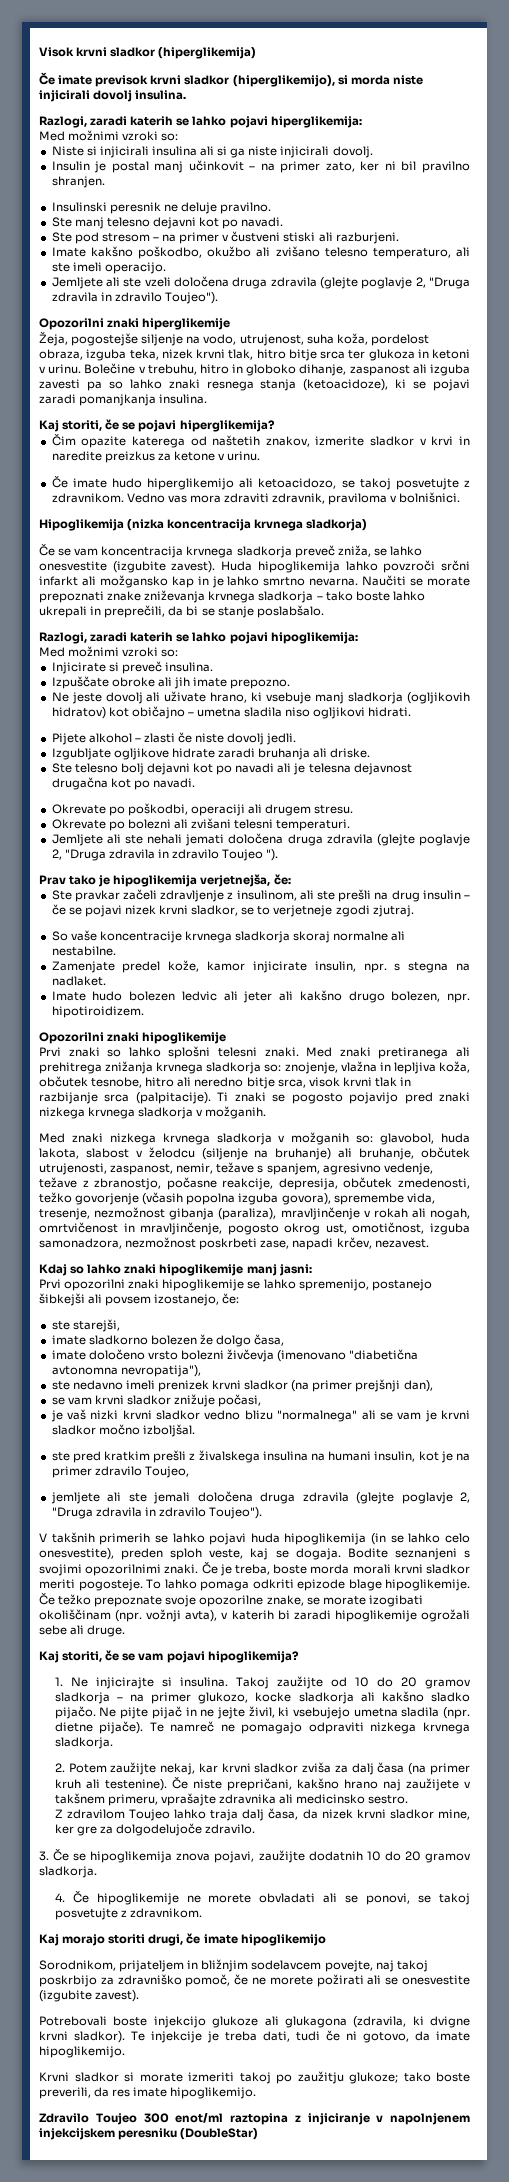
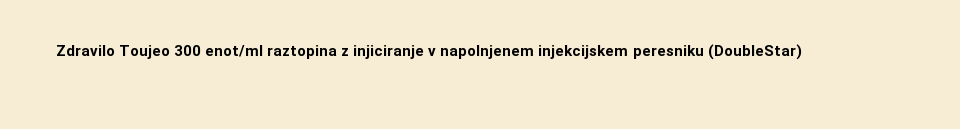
- Visok krvni sladkor (hiperglikemija)
- Če imate previsok krvni sladkor (hiperglikemijo), si morda niste injicirali dovolj insulina.
- Razlogi, zaradi katerih se lahko pojavi hiperglikemija:
- Med možnimi vzroki so:
- Niste si injicirali insulina ali si ga niste injicirali dovolj.
- Insulin je postal manj učinkovit – na primer zato, ker ni bil pravilno shranjen.
- Insulinski peresnik ne deluje pravilno.
- Ste manj telesno dejavni kot po navadi.
- Ste pod stresom – na primer v čustveni stiski ali razburjeni.
- Imate kakšno poškodbo, okužbo ali zvišano telesno temperaturo, ali ste imeli operacijo.
- Jemljete ali ste vzeli določena druga zdravila (glejte poglavje 2, "Druga zdravila in zdravilo Toujeo").
- Opozorilni znaki hiperglikemije
- Žeja, pogostejše siljenje na vodo, utrujenost, suha koža, pordelost obraza, izguba teka, nizek krvni tlak, hitro bitje srca ter glukoza in ketoni v urinu. Bolečine v trebuhu, hitro in globoko dihanje, zaspanost ali izguba zavesti pa so lahko znaki resnega stanja (ketoacidoze), ki se pojavi zaradi pomanjkanja insulina.
- Kaj storiti, če se pojavi hiperglikemija?
- Čim opazite katerega od naštetih znakov, izmerite sladkor v krvi in naredite preizkus za ketone v urinu.
- Če imate hudo hiperglikemijo ali ketoacidozo, se takoj posvetujte z zdravnikom. Vedno vas mora zdraviti zdravnik, praviloma v bolnišnici.
- Hipoglikemija (nizka koncentracija krvnega sladkorja)
- Če se vam koncentracija krvnega sladkorja preveč zniža, se lahko onesvestite (izgubite zavest). Huda hipoglikemija lahko povzroči srčni infarkt ali možgansko kap in je lahko smrtno nevarna. Naučiti se morate prepoznati znake zniževanja krvnega sladkorja – tako boste lahko ukrepali in preprečili, da bi se stanje poslabšalo.
- Razlogi, zaradi katerih se lahko pojavi hipoglikemija:
- Med možnimi vzroki so:
- Injicirate si preveč insulina.
- Izpuščate obroke ali jih imate prepozno.
- Ne jeste dovolj ali uživate hrano, ki vsebuje manj sladkorja (ogljikovih hidratov) kot običajno – umetna sladila niso ogljikovi hidrati.
- Pijete alkohol – zlasti če niste dovolj jedli.
- Izgubljate ogljikove hidrate zaradi bruhanja ali driske.
- Ste telesno bolj dejavni kot po navadi ali je telesna dejavnost drugačna kot po navadi.
- Okrevate po poškodbi, operaciji ali drugem stresu.
- Okrevate po bolezni ali zvišani telesni temperaturi.
- Jemljete ali ste nehali jemati določena druga zdravila (glejte poglavje 2, "Druga zdravila in zdravilo Toujeo ").
- Prav tako je hipoglikemija verjetnejša, če:
- Ste pravkar začeli zdravljenje z insulinom, ali ste prešli na drug insulin – če se pojavi nizek krvni sladkor, se to verjetneje zgodi zjutraj.
- So vaše koncentracije krvnega sladkorja skoraj normalne ali nestabilne.
- Zamenjate predel kože, kamor injicirate insulin, npr. s stegna na nadlaket.
- Imate hudo bolezen ledvic ali jeter ali kakšno drugo bolezen, npr. hipotiroidizem.
- Opozorilni znaki hipoglikemije
- Prvi znaki so lahko splošni telesni znaki. Med znaki pretiranega ali prehitrega znižanja krvnega sladkorja so: znojenje, vlažna in lepljiva koža, občutek tesnobe, hitro ali neredno bitje srca, visok krvni tlak in razbijanje srca (palpitacije). Ti znaki se pogosto pojavijo pred znaki nizkega krvnega sladkorja v možganih.
- Med znaki nizkega krvnega sladkorja v možganih so: glavobol, huda lakota, slabost v želodcu (siljenje na bruhanje) ali bruhanje, občutek utrujenosti, zaspanost, nemir, težave s spanjem, agresivno vedenje, težave z zbranostjo, počasne reakcije, depresija, občutek zmedenosti, težko govorjenje (včasih popolna izguba govora), spremembe vida, tresenje, nezmožnost gibanja (paraliza), mravljinčenje v rokah ali nogah, omrtvičenost in mravljinčenje, pogosto okrog ust, omotičnost, izguba samonadzora, nezmožnost poskrbeti zase, napadi krčev, nezavest.
- Kdaj so lahko znaki hipoglikemije manj jasni:
- Prvi opozorilni znaki hipoglikemije se lahko spremenijo, postanejo šibkejši ali povsem izostanejo, če:
- ste starejši,
- imate sladkorno bolezen že dolgo časa,
- imate določeno vrsto bolezni živčevja (imenovano "diabetična avtonomna nevropatija"),
- ste nedavno imeli prenizek krvni sladkor (na primer prejšnji dan),
- se vam krvni sladkor znižuje počasi,
- je vaš nizki krvni sladkor vedno blizu "normalnega" ali se vam je krvni sladkor močno izboljšal.
- ste pred kratkim prešli z živalskega insulina na humani insulin, kot je na primer zdravilo Toujeo,
- jemljete ali ste jemali določena druga zdravila (glejte poglavje 2, "Druga zdravila in zdravilo Toujeo").
- V takšnih primerih se lahko pojavi huda hipoglikemija (in se lahko celo onesvestite), preden sploh veste, kaj se dogaja. Bodite seznanjeni s svojimi opozorilnimi znaki. Če je treba, boste morda morali krvni sladkor meriti pogosteje. To lahko pomaga odkriti epizode blage hipoglikemije. Če težko prepoznate svoje opozorilne znake, se morate izogibati okoliščinam (npr. vožnji avta), v katerih bi zaradi hipoglikemije ogrožali sebe ali druge.
- Kaj storiti, če se vam pojavi hipoglikemija?
- 1. Ne injicirajte si insulina. Takoj zaužijte od 10 do 20 gramov sladkorja – na primer glukozo, kocke sladkorja ali kakšno sladko pijačo. Ne pijte pijač in ne jejte živil, ki vsebujejo umetna sladila (npr. dietne pijače). Te namreč ne pomagajo odpraviti nizkega krvnega sladkorja.
- 2. Potem zaužijte nekaj, kar krvni sladkor zviša za dalj časa (na primer kruh ali testenine). Če niste prepričani, kakšno hrano naj zaužijete v takšnem primeru, vprašajte zdravnika ali medicinsko sestro.
- Z zdravilom Toujeo lahko traja dalj časa, da nizek krvni sladkor mine, ker gre za dolgodelujoče zdravilo.
- 3. Če se hipoglikemija znova pojavi, zaužijte dodatnih 10 do 20 gramov sladkorja.
- 4. Če hipoglikemije ne morete obvladati ali se ponovi, se takoj posvetujte z zdravnikom.
- Kaj morajo storiti drugi, če imate hipoglikemijo
- Sorodnikom, prijateljem in bližnjim sodelavcem povejte, naj takoj poskrbijo za zdravniško pomoč, če ne morete požirati ali se onesvestite (izgubite zavest).
- Potrebovali boste injekcijo glukoze ali glukagona (zdravila, ki dvigne krvni sladkor). Te injekcije je treba dati, tudi če ni gotovo, da imate hipoglikemijo.
- Krvni sladkor si morate izmeriti takoj po zaužitju glukoze; tako boste preverili, da res imate hipoglikemijo.

